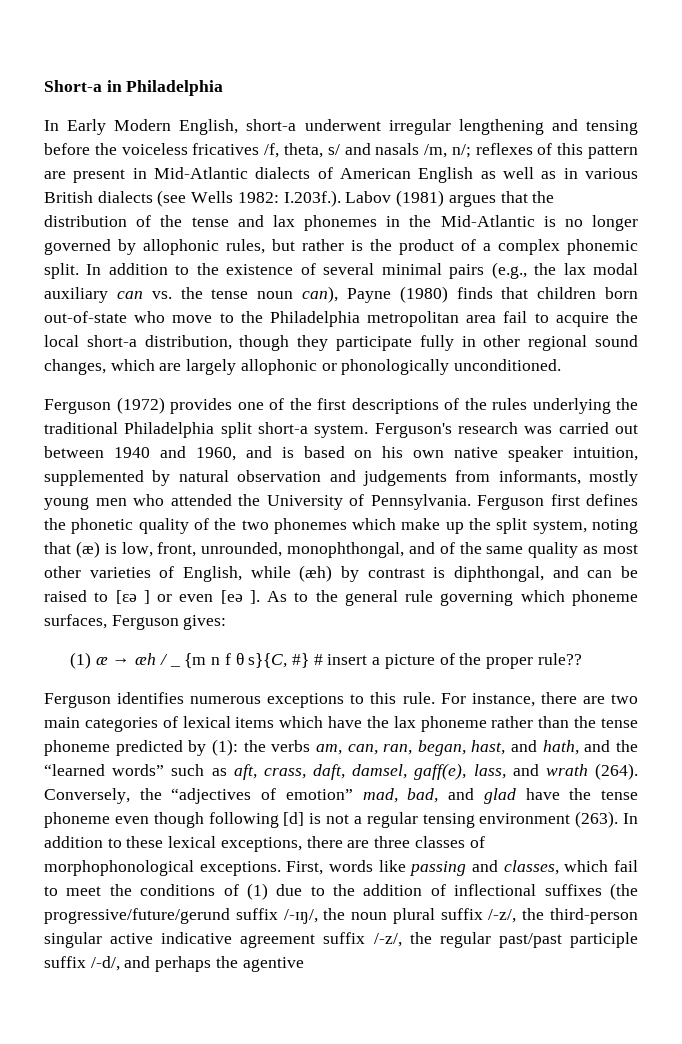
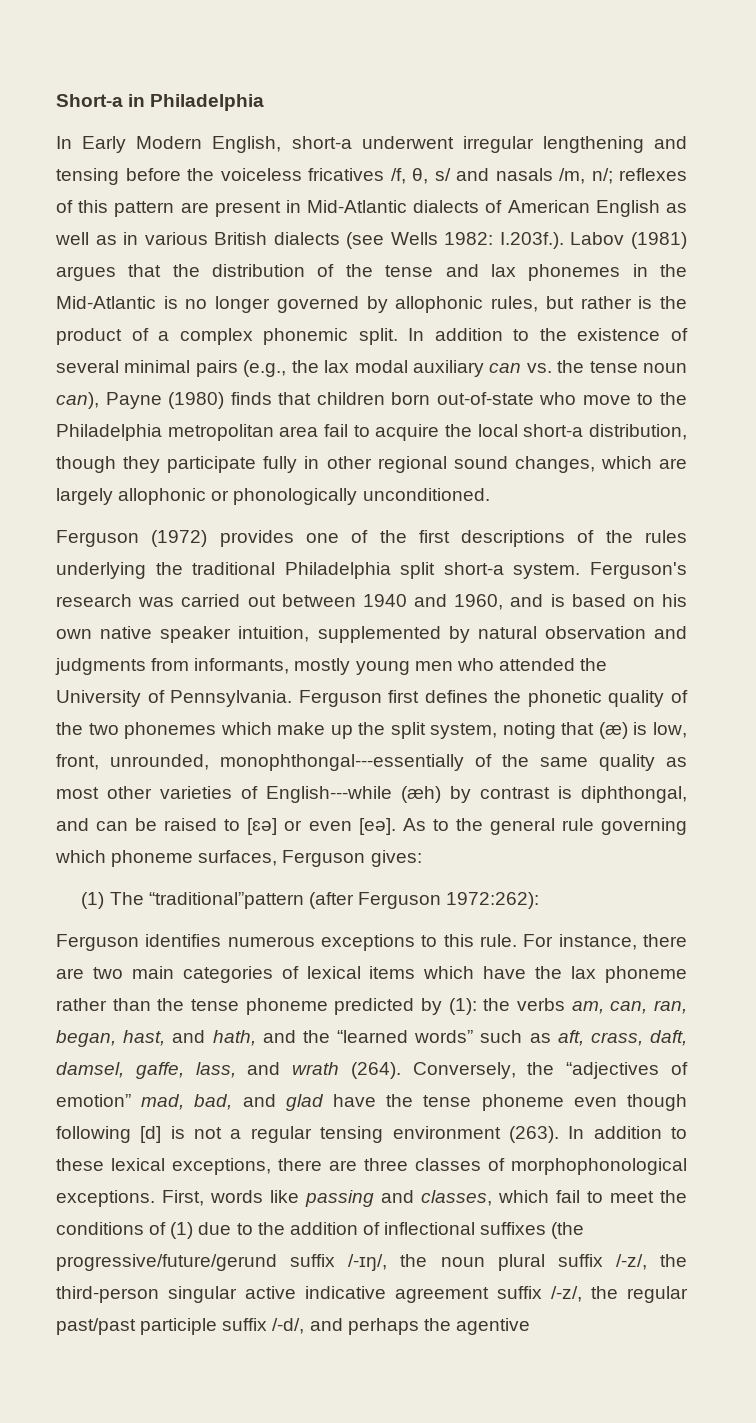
- In Early Modern English, short-a underwent irregular lengthening and tensing before the voiceless fricatives /f, theta, s/ and nasals /m, n/;
+ In Early Modern English, short-a underwent irregular lengthening and tensing before the voiceless fricatives /f, θ, s/ and nasals /m, n/;
- Ferguson's research was carried out between 1940 and 1960, and is based on his own native speaker intuition, supplemented by natural observation and judgements from informants, mostly young men who attended the University of Pennsylvania.
+ Ferguson's research was carried out between 1940 and 1960, and is based on his own native speaker intuition, supplemented by natural observation and judgments from informants, mostly young men who attended the University of Pennsylvania.
- Ferguson first defines the phonetic quality of the two phonemes which make up the split system, noting that (æ) is low, front, unrounded, monophthongal, and of the same quality as most other varieties of English, while (æh) by contrast is diphthongal, and can be raised to [ɛə ] or even [eə ].
+ Ferguson first defines the phonetic quality of the two phonemes which make up the split system, noting that (æ) is low, front, unrounded, monophthongal---essentially of the same quality as most other varieties of English---while (æh) by contrast is diphthongal, and can be raised to [ɛə] or even [eə].
- (1) æ → æh / _ {m n f θ s}{C, #} # insert a picture of the proper rule??
+ (1) The “traditional”pattern (after Ferguson 1972:262):
- For instance, there are two main categories of lexical items which have the lax phoneme rather than the tense phoneme predicted by (1): the verbs am, can, ran, began, hast, and hath, and the “learned words” such as aft, crass, daft, damsel, gaff(e), lass, and wrath (264).
+ For instance, there are two main categories of lexical items which have the lax phoneme rather than the tense phoneme predicted by (1): the verbs am, can, ran, began, hast, and hath, and the “learned words” such as aft, crass, daft, damsel, gaffe, lass, and wrath (264).

